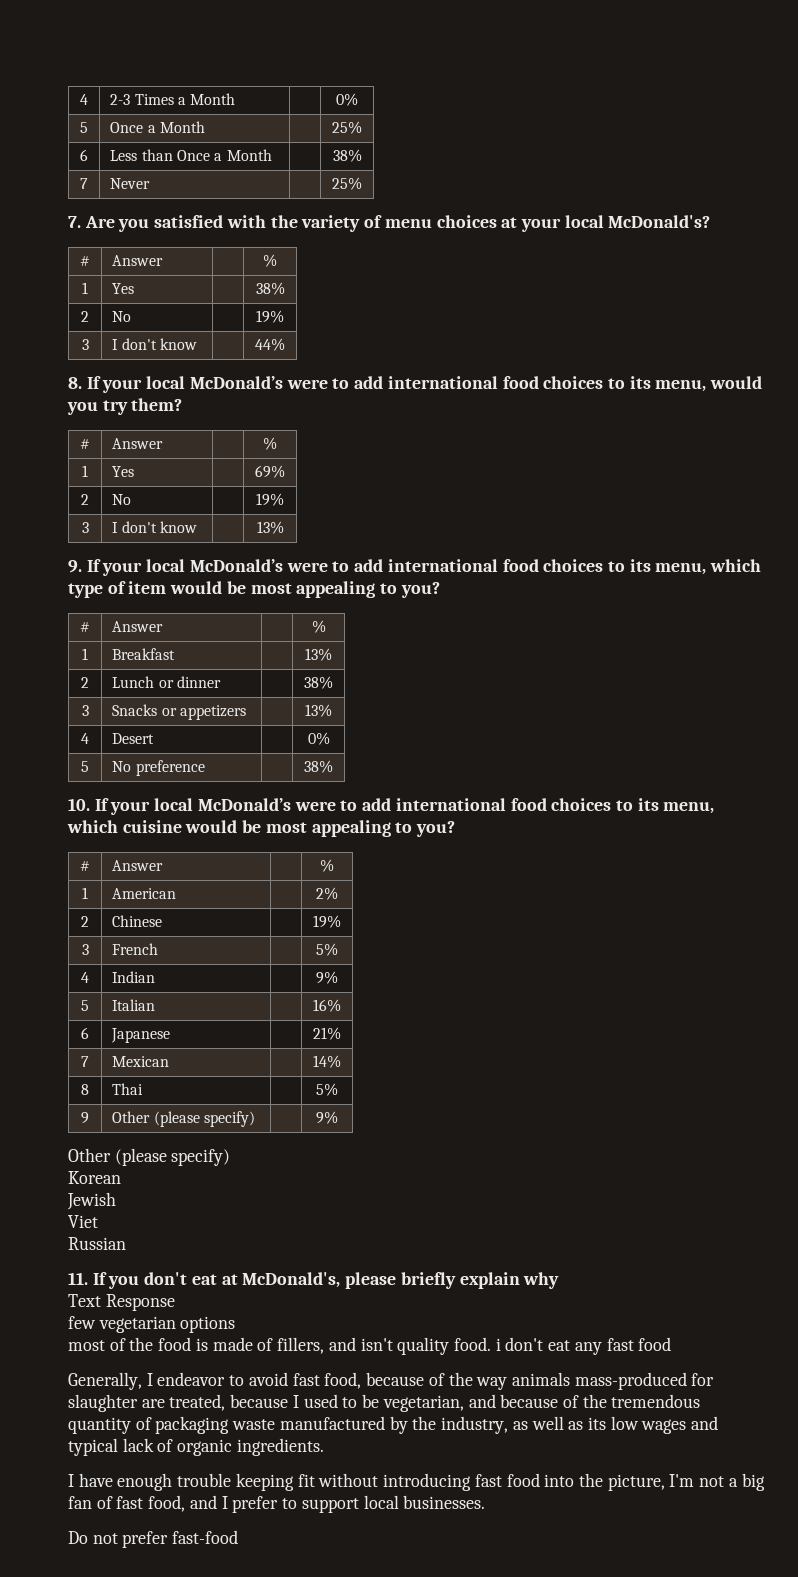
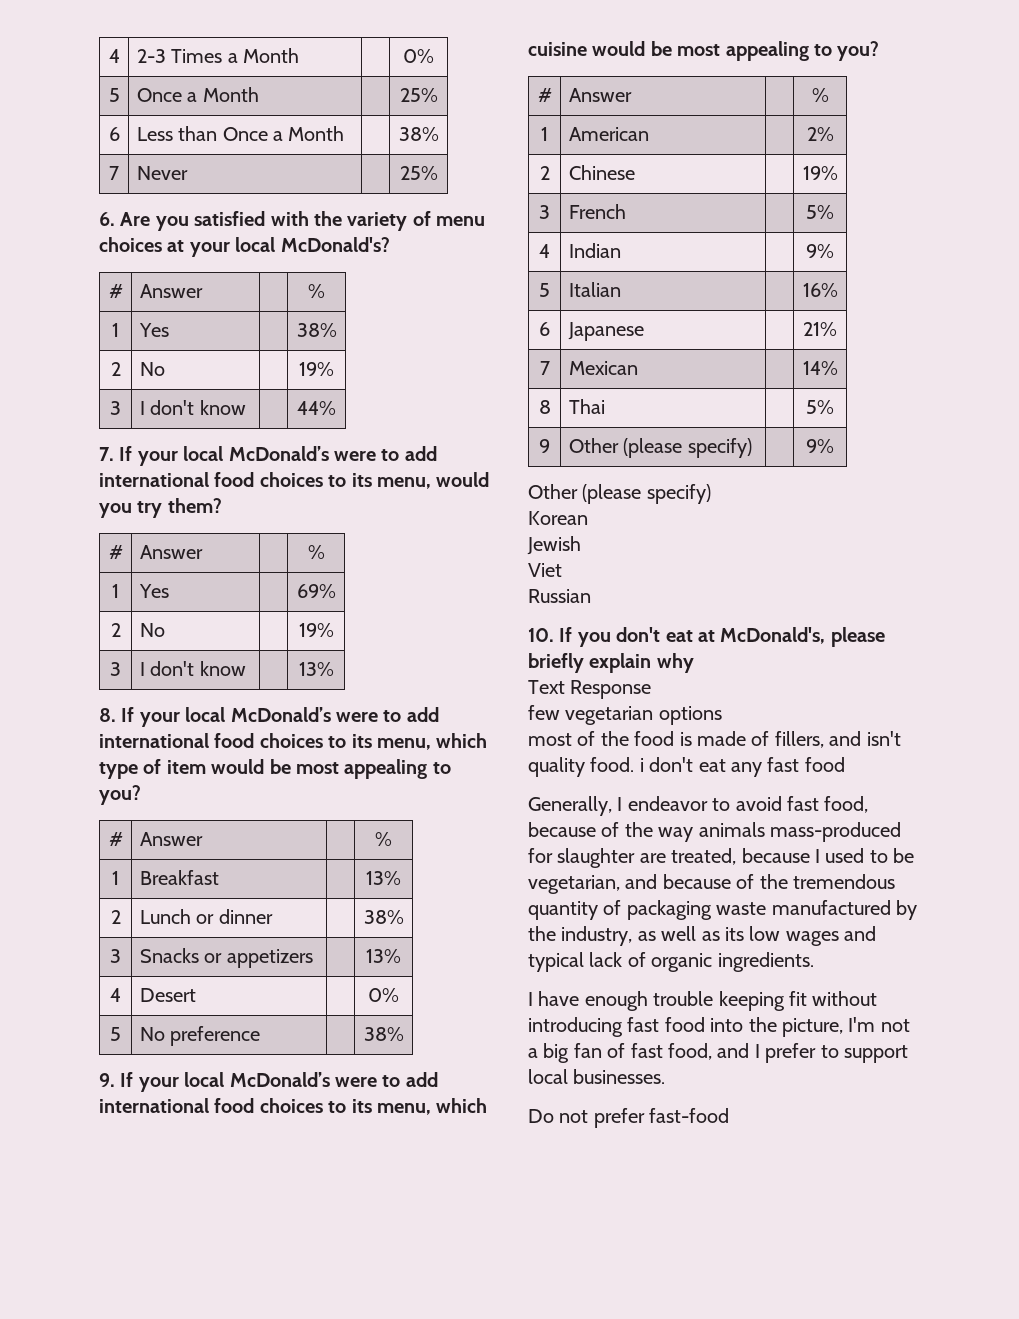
- 7. Are you satisfied with the variety of menu choices at your local McDonald's?
+ 6. Are you satisfied with the variety of menu choices at your local McDonald's?
- 8. If your local McDonald’s were to add international food choices to its menu, would you try them?
+ 7. If your local McDonald’s were to add international food choices to its menu, would you try them?
- 9. If your local McDonald’s were to add international food choices to its menu, which type of item would be most appealing to you?
+ 8. If your local McDonald’s were to add international food choices to its menu, which type of item would be most appealing to you?
- 10. If your local McDonald’s were to add international food choices to its menu, which cuisine would be most appealing to you?
+ 9. If your local McDonald’s were to add international food choices to its menu, which cuisine would be most appealing to you?
- 11. If you don't eat at McDonald's, please briefly explain why
+ 10. If you don't eat at McDonald's, please briefly explain why

